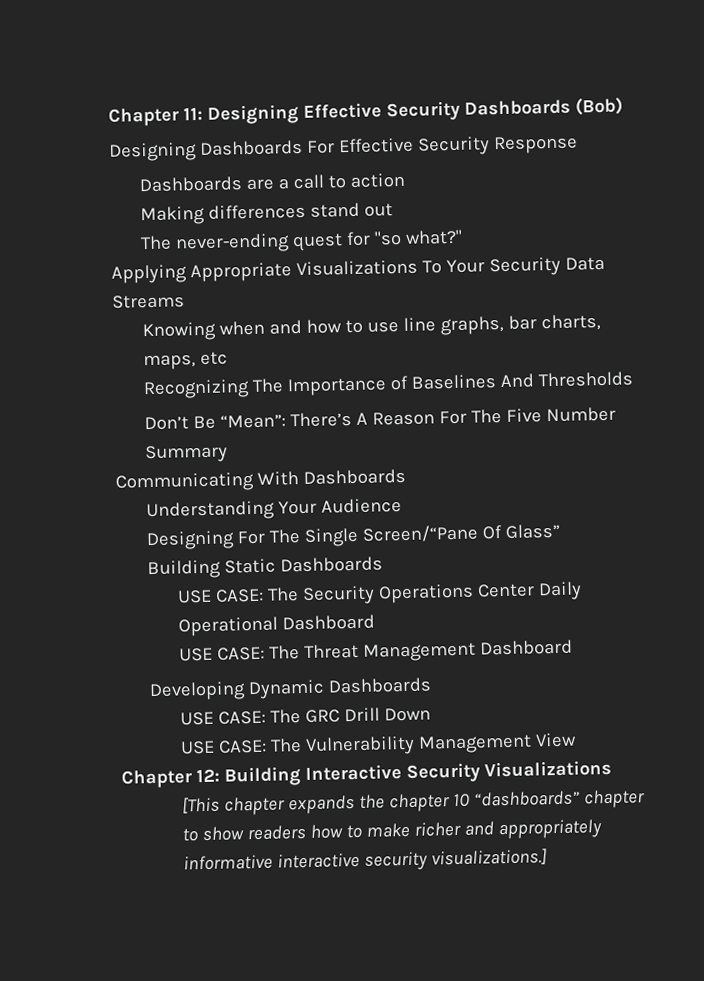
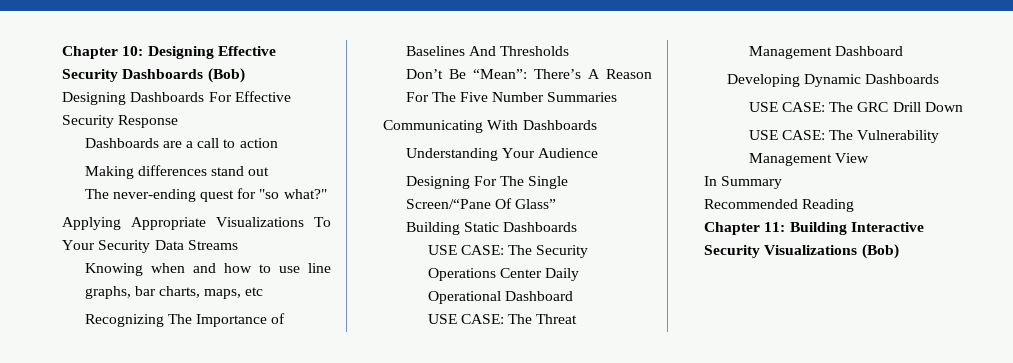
- Chapter 11: Designing Effective Security Dashboards (Bob)
+ Chapter 10: Designing Effective Security Dashboards (Bob)
- Don’t Be “Mean”: There’s A Reason For The Five Number Summary
+ Don’t Be “Mean”: There’s A Reason For The Five Number Summaries
- Chapter 12: Building Interactive Security Visualizations
- [This chapter expands the chapter 10 “dashboards” chapter to show readers how to make richer and appropriately informative interactive security visualizations.]
+ In Summary
+ Recommended Reading
+ Chapter 11: Building Interactive Security Visualizations (Bob)

